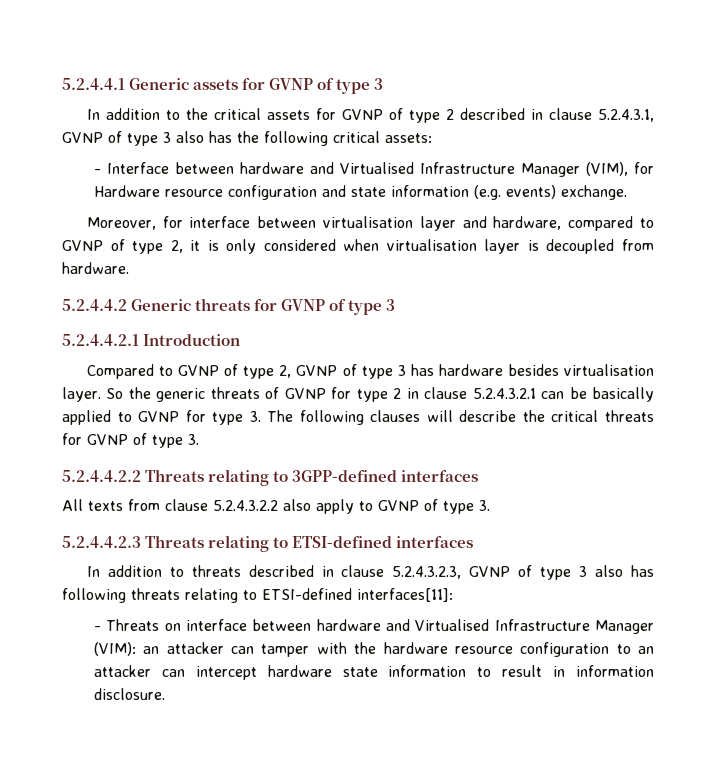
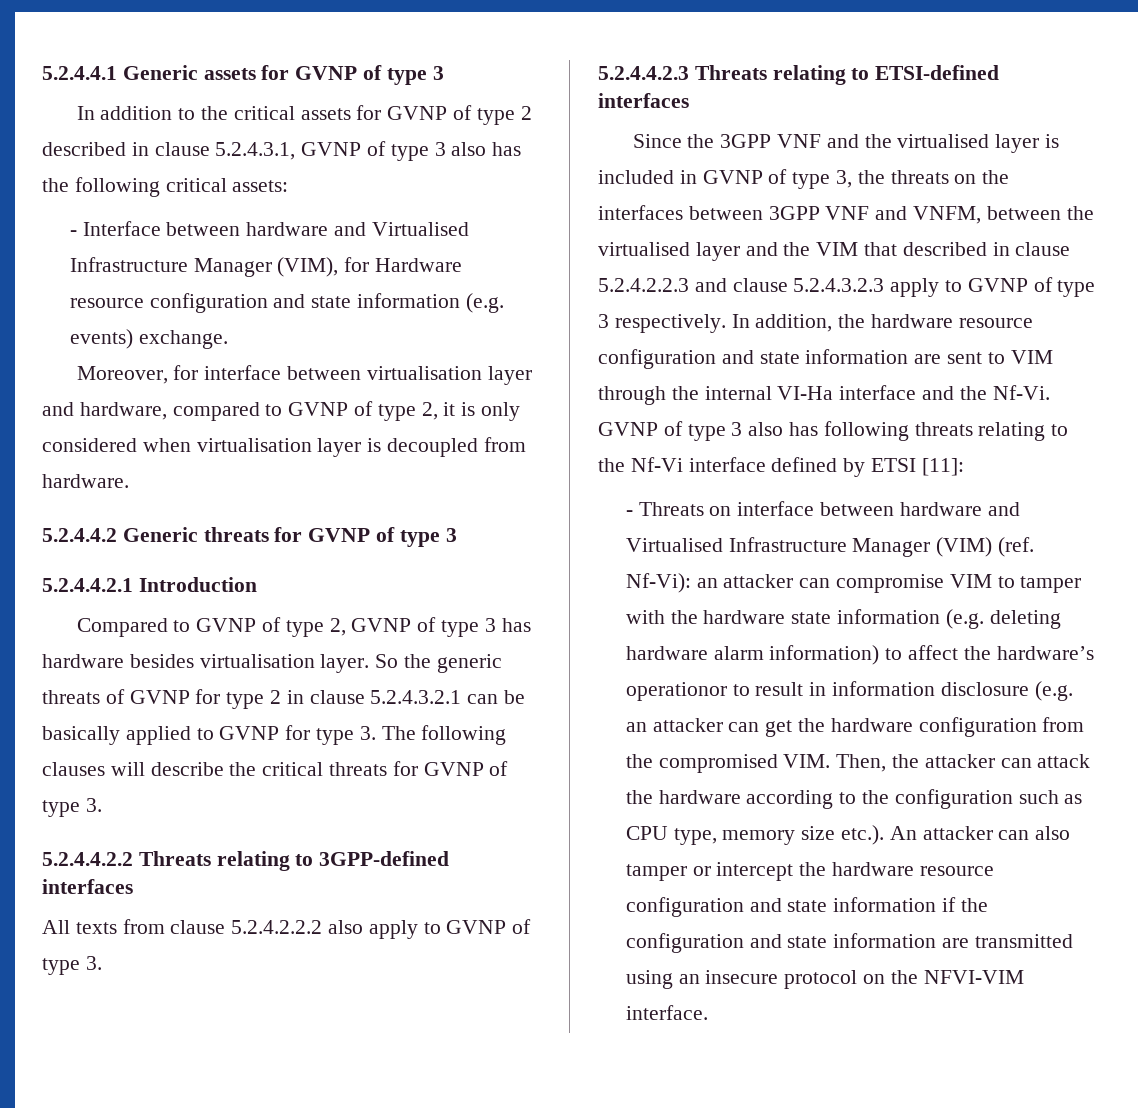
- All texts from clause 5.2.4.3.2.2 also apply to GVNP of type 3.
+ All texts from clause 5.2.4.2.2.2 also apply to GVNP of type 3.
- In addition to threats described in clause 5.2.4.3.2.3, GVNP of type 3 also has following threats relating to ETSI-defined interfaces[11]:
+ Since the 3GPP VNF and the virtualised layer is included in GVNP of type 3, the threats on the interfaces between 3GPP VNF and VNFM, between the virtualised layer and the VIM that described in clause 5.2.4.2.2.3 and clause 5.2.4.3.2.3 apply to GVNP of type 3 respectively. In addition, the hardware resource configuration and state information are sent to VIM through the internal VI-Ha interface and the Nf-Vi. GVNP of type 3 also has following threats relating to the Nf-Vi interface defined by ETSI [11]:
- - Threats on interface between hardware and Virtualised Infrastructure Manager (VIM): an attacker can tamper with the hardware resource configuration to an attacker can intercept hardware state information to result in information disclosure.
+ - Threats on interface between hardware and Virtualised Infrastructure Manager (VIM) (ref. Nf-Vi): an attacker can compromise VIM to tamper with the hardware state information (e.g. deleting hardware alarm information) to affect the hardware’s operationor to result in information disclosure (e.g. an attacker can get the hardware configuration from the compromised VIM. Then, the attacker can attack the hardware according to the configuration such as CPU type, memory size etc.). An attacker can also tamper or intercept the hardware resource configuration and state information if the configuration and state information are transmitted using an insecure protocol on the NFVI-VIM interface.

